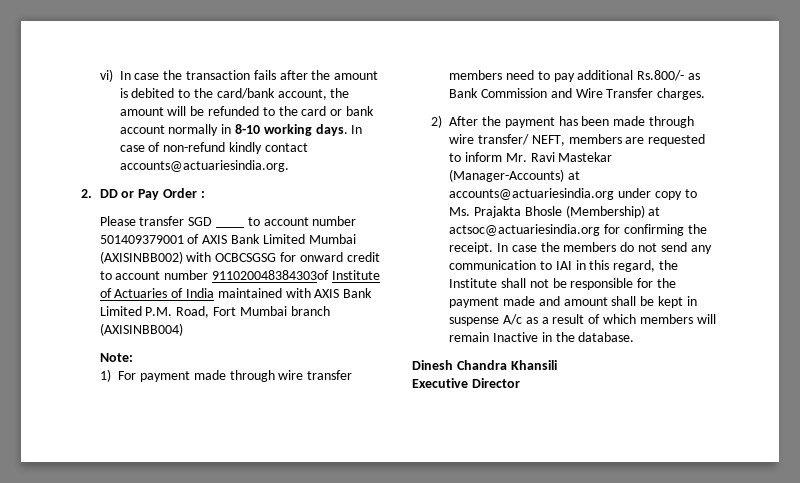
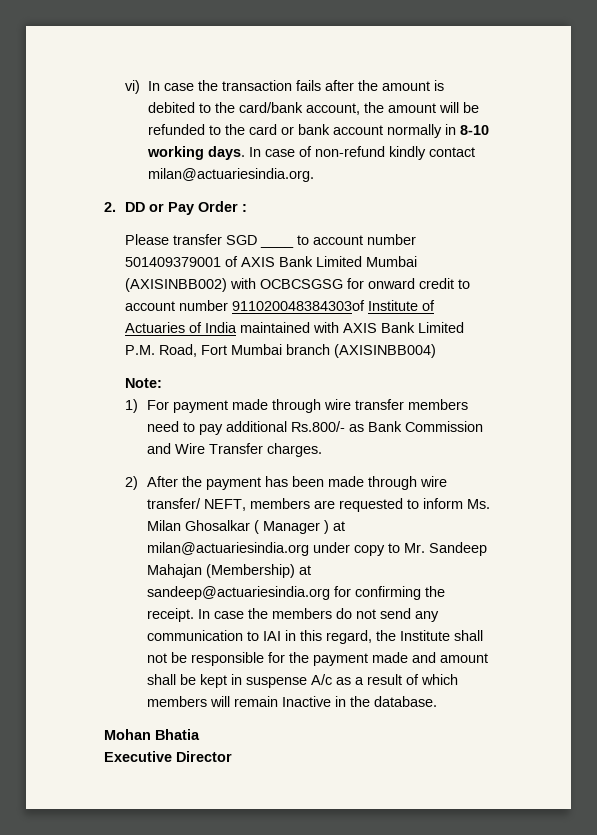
- In case of non-refund kindly contact accounts@actuariesindia.org.
+ In case of non-refund kindly contact milan@actuariesindia.org.
- 2) After the payment has been made through wire transfer/ NEFT, members are requested to inform Mr. Ravi Mastekar (Manager-Accounts) at accounts@actuariesindia.org under copy to Ms. Prajakta Bhosle (Membership) at actsoc@actuariesindia.org for confirming the receipt.
+ 2) After the payment has been made through wire transfer/ NEFT, members are requested to inform Ms. Milan Ghosalkar ( Manager ) at milan@actuariesindia.org under copy to Mr. Sandeep Mahajan (Membership) at sandeep@actuariesindia.org for confirming the receipt.
- Dinesh Chandra Khansili
+ Mohan Bhatia

